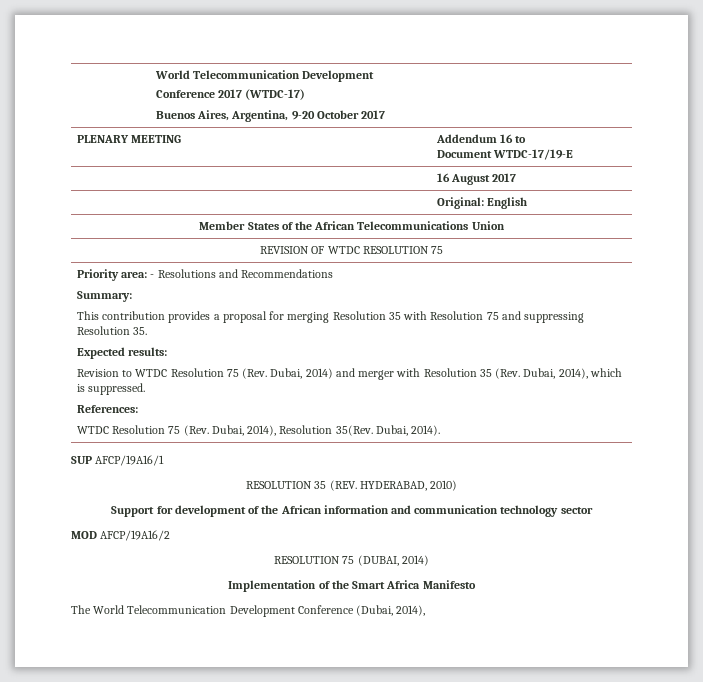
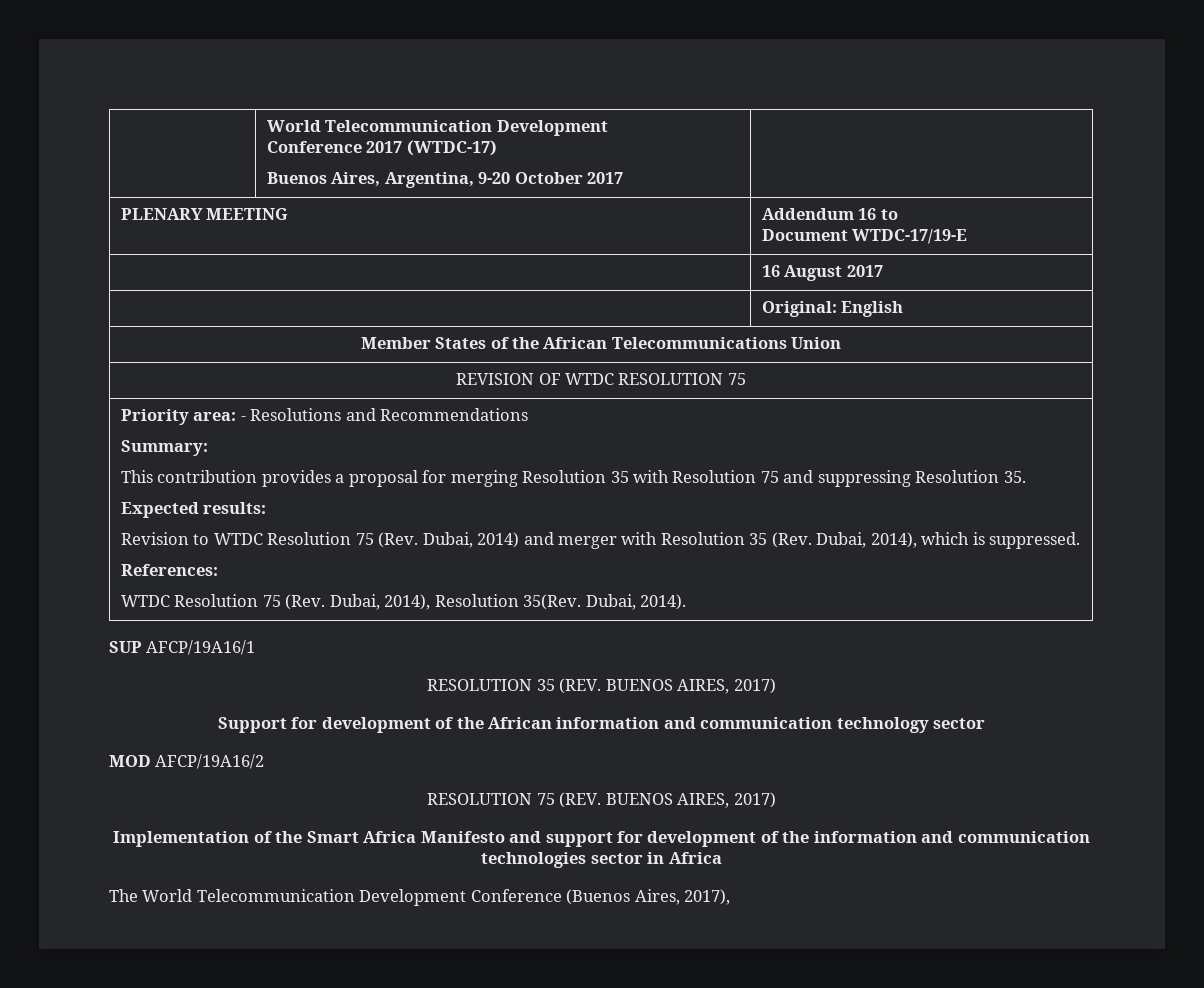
- RESOLUTION 35 (REV. HYDERABAD, 2010)
+ RESOLUTION 35 (REV. BUENOS AIRES, 2017)
- RESOLUTION 75 (DUBAI, 2014)
+ RESOLUTION 75 (REV. BUENOS AIRES, 2017)
- Implementation of the Smart Africa Manifesto
+ Implementation of the Smart Africa Manifesto and support for development of the information and communication technologies sector in Africa
- The World Telecommunication Development Conference (Dubai, 2014),
+ The World Telecommunication Development Conference (Buenos Aires, 2017),

